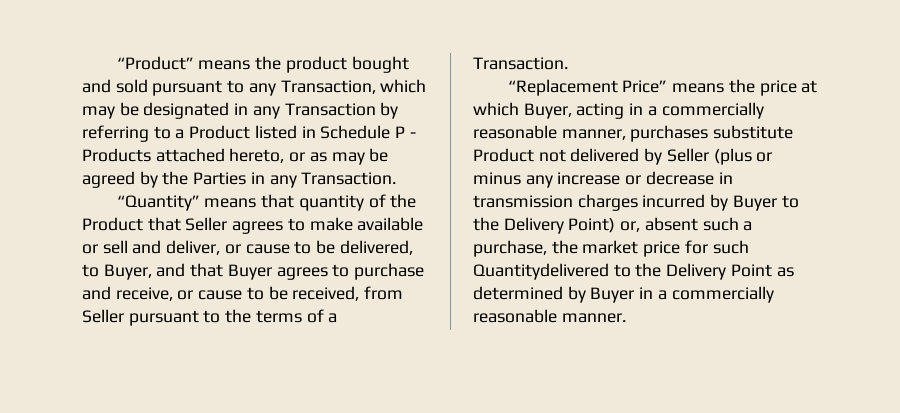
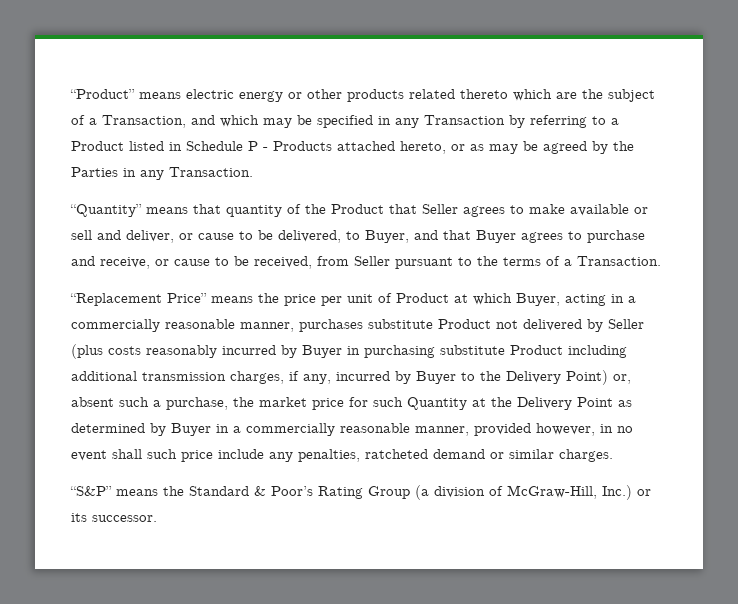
- “Product” means the product bought and sold pursuant to any Transaction, which may be designated in any Transaction by referring to a Product listed in Schedule P - Products attached hereto, or as may be agreed by the Parties in any Transaction.
+ “Product” means electric energy or other products related thereto which are the subject of a Transaction, and which may be specified in any Transaction by referring to a Product listed in Schedule P - Products attached hereto, or as may be agreed by the Parties in any Transaction.
- “Replacement Price” means the price at which Buyer, acting in a commercially reasonable manner, purchases substitute Product not delivered by Seller (plus or minus any increase or decrease in transmission charges incurred by Buyer to the Delivery Point) or, absent such a purchase, the market price for such Quantitydelivered to the Delivery Point as determined by Buyer in a commercially reasonable manner.
+ “Replacement Price” means the price per unit of Product at which Buyer, acting in a commercially reasonable manner, purchases substitute Product not delivered by Seller (plus costs reasonably incurred by Buyer in purchasing substitute Product including additional transmission charges, if any, incurred by Buyer to the Delivery Point) or, absent such a purchase, the market price for such Quantity at the Delivery Point as determined by Buyer in a commercially reasonable manner, provided however, in no event shall such price include any penalties, ratcheted demand or similar charges.
+ “S&P” means the Standard & Poor’s Rating Group (a division of McGraw-Hill, Inc.) or its successor.

